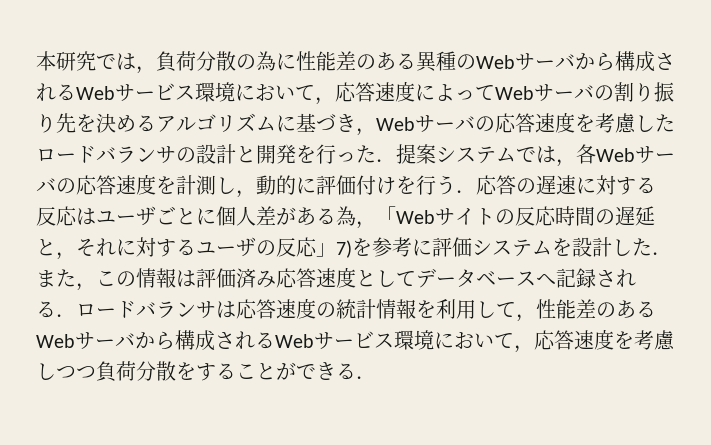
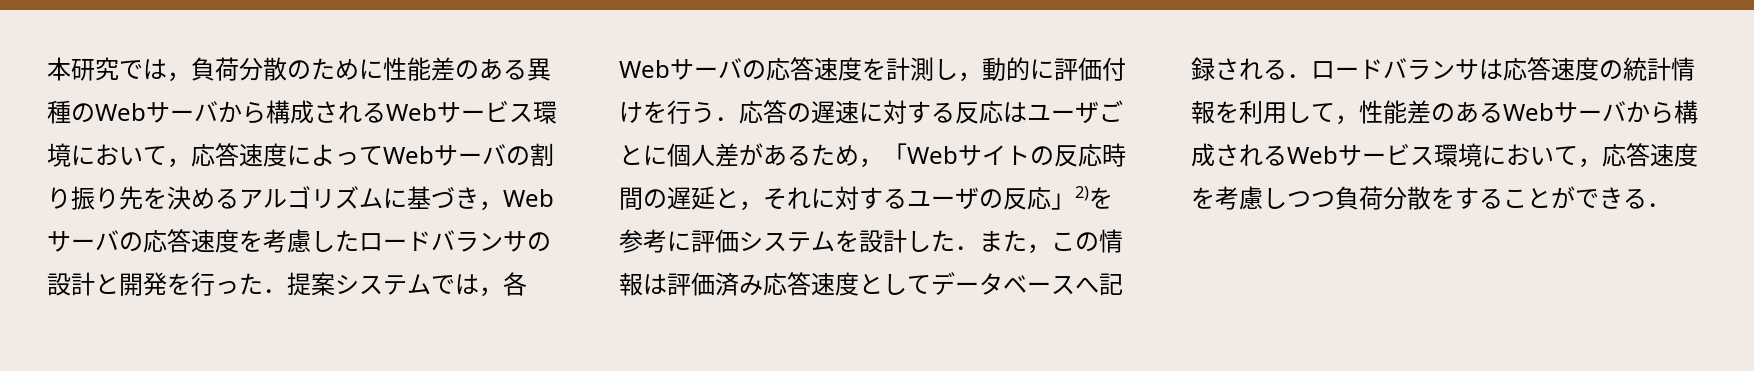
- 本研究では，負荷分散の為に性能差のある異種のWebサーバから構成されるWebサービス環境において，応答速度によってWebサーバの割り振り先を決めるアルゴリズムに基づき，Webサーバの応答速度を考慮したロードバランサの設計と開発を行った．提案システムでは，各Webサーバの応答速度を計測し，動的に評価付けを行う．応答の遅速に対する反応はユーザごとに個人差がある為，「Webサイトの反応時間の遅延と，それに対するユーザの反応」7)を参考に評価システムを設計した．また，この情報は評価済み応答速度としてデータベースへ記録される．ロードバランサは応答速度の統計情報を利用して，性能差のあるWebサーバから構成されるWebサービス環境において，応答速度を考慮しつつ負荷分散をすることができる．
+ 本研究では，負荷分散のために性能差のある異種のWebサーバから構成されるWebサービス環境において，応答速度によってWebサーバの割り振り先を決めるアルゴリズムに基づき，Webサーバの応答速度を考慮したロードバランサの設計と開発を行った．提案システムでは，各Webサーバの応答速度を計測し，動的に評価付けを行う．応答の遅速に対する反応はユーザごとに個人差があるため，「Webサイトの反応時間の遅延と，それに対するユーザの反応」2)を参考に評価システムを設計した．また，この情報は評価済み応答速度としてデータベースへ記録される．ロードバランサは応答速度の統計情報を利用して，性能差のあるWebサーバから構成されるWebサービス環境において，応答速度を考慮しつつ負荷分散をすることができる．

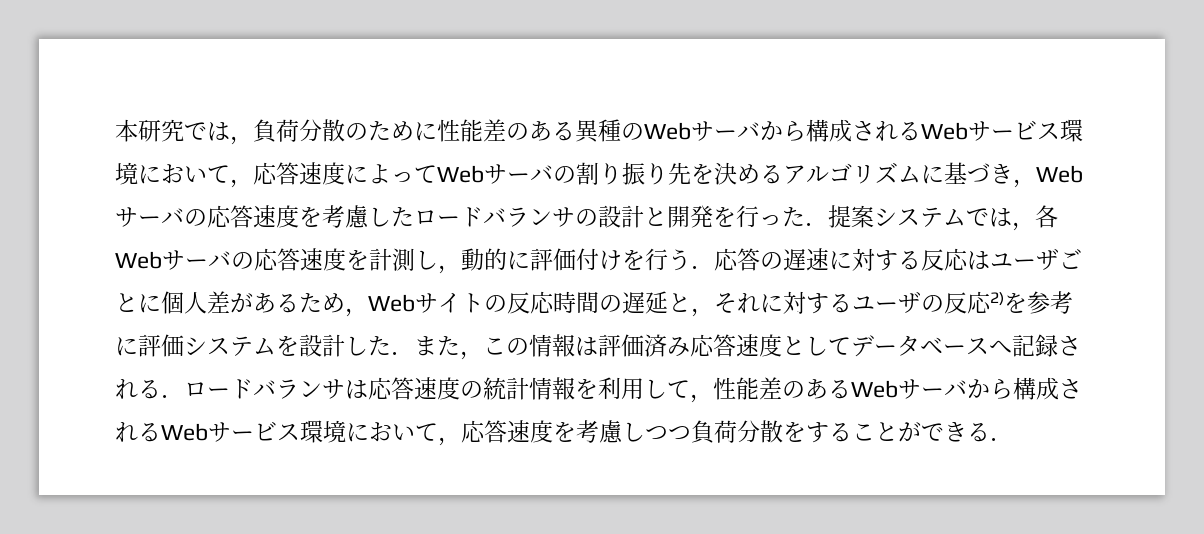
- 本研究では，負荷分散のために性能差のある異種のWebサーバから構成されるWebサービス環境において，応答速度によってWebサーバの割り振り先を決めるアルゴリズムに基づき，Webサーバの応答速度を考慮したロードバランサの設計と開発を行った．提案システムでは，各Webサーバの応答速度を計測し，動的に評価付けを行う．応答の遅速に対する反応はユーザごとに個人差があるため，「Webサイトの反応時間の遅延と，それに対するユーザの反応」2)を参考に評価システムを設計した．また，この情報は評価済み応答速度としてデータベースへ記録される．ロードバランサは応答速度の統計情報を利用して，性能差のあるWebサーバから構成されるWebサービス環境において，応答速度を考慮しつつ負荷分散をすることができる．
+ 本研究では，負荷分散のために性能差のある異種のWebサーバから構成されるWebサービス環境において，応答速度によってWebサーバの割り振り先を決めるアルゴリズムに基づき，Webサーバの応答速度を考慮したロードバランサの設計と開発を行った．提案システムでは，各Webサーバの応答速度を計測し，動的に評価付けを行う．応答の遅速に対する反応はユーザごとに個人差があるため，Webサイトの反応時間の遅延と，それに対するユーザの反応2)を参考に評価システムを設計した．また，この情報は評価済み応答速度としてデータベースへ記録される．ロードバランサは応答速度の統計情報を利用して，性能差のあるWebサーバから構成されるWebサービス環境において，応答速度を考慮しつつ負荷分散をすることができる．

